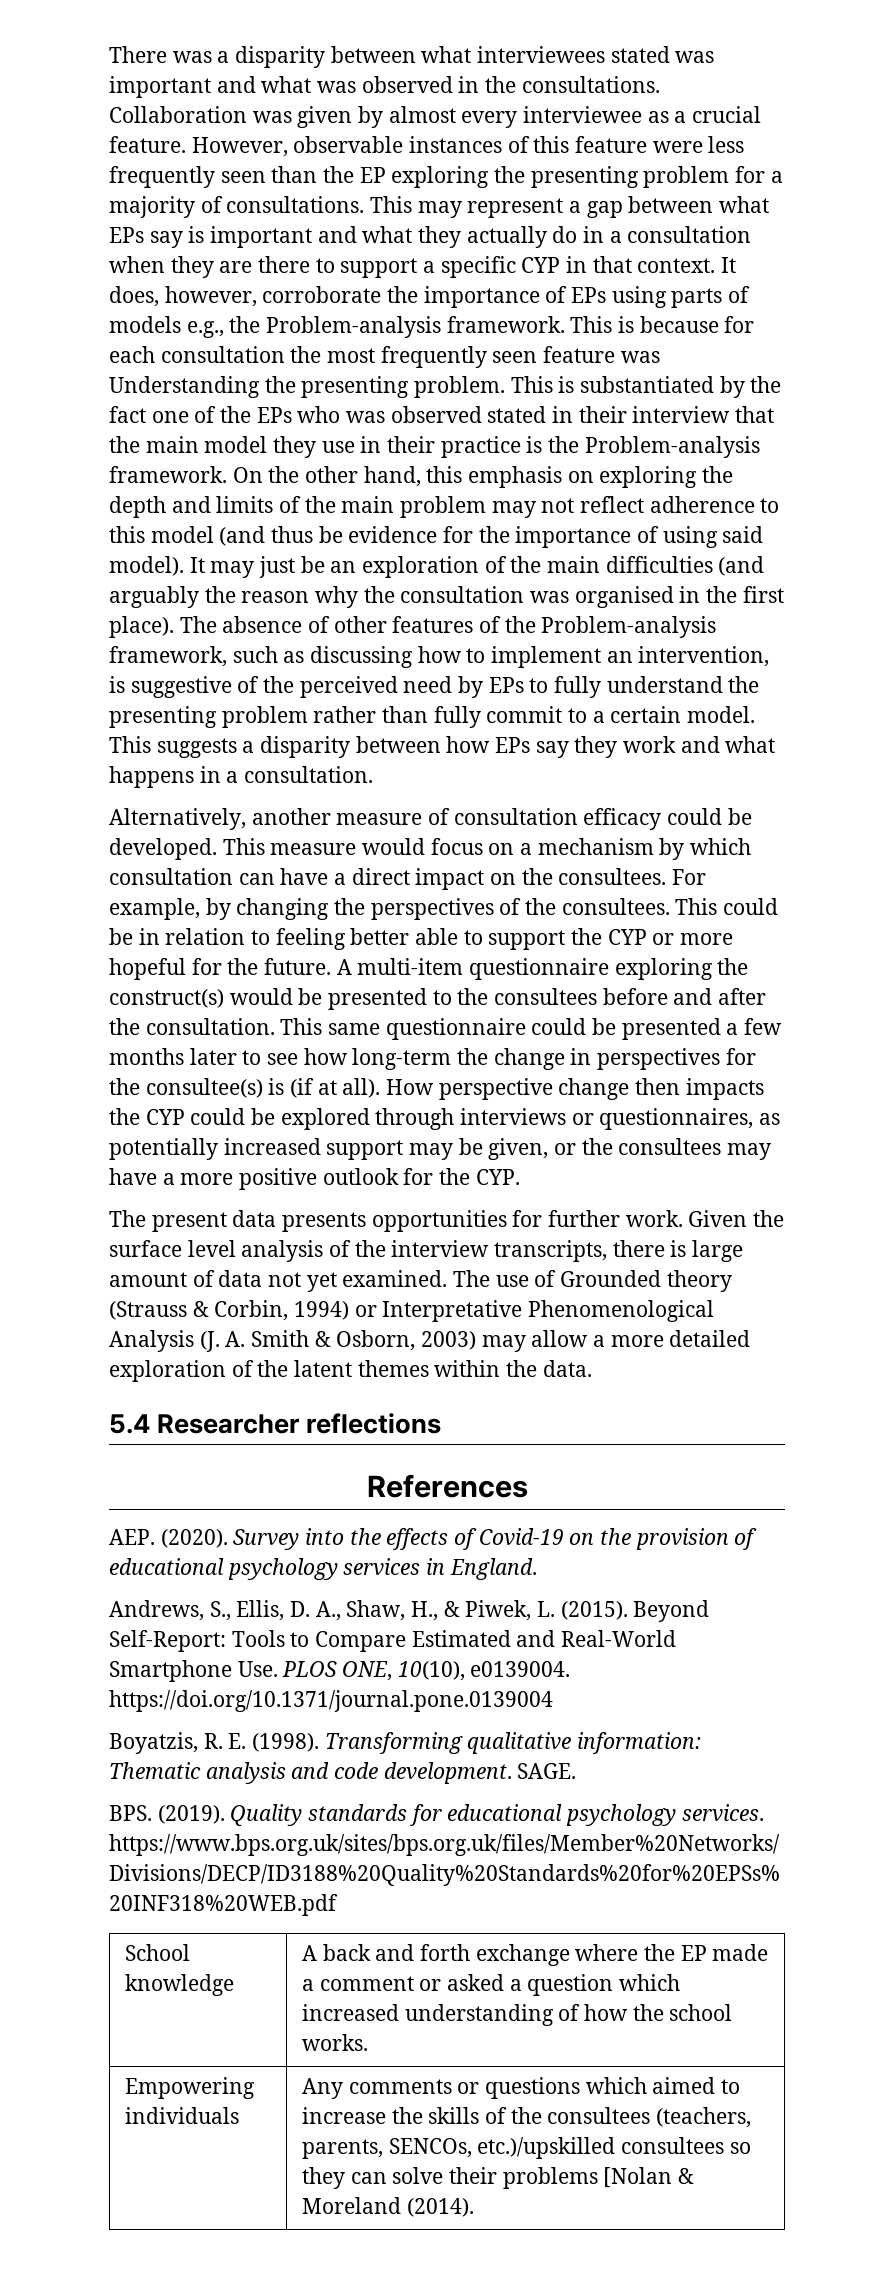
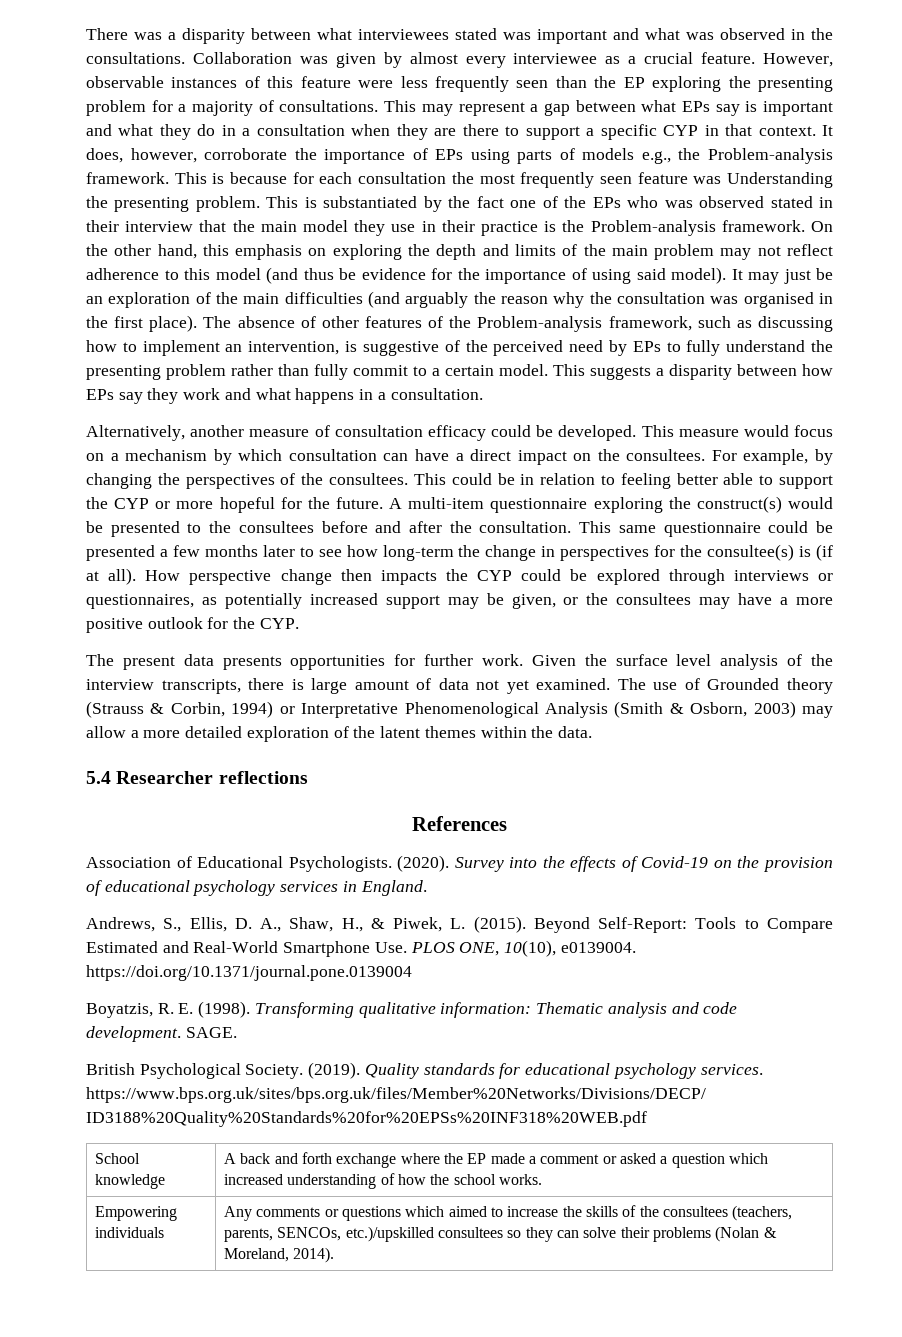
- This may represent a gap between what EPs say is important and what they actually do in a consultation when they are there to support a specific CYP in that context.
+ This may represent a gap between what EPs say is important and what they do in a consultation when they are there to support a specific CYP in that context.
- The use of Grounded theory (Strauss & Corbin, 1994) or Interpretative Phenomenological Analysis (J. A. Smith & Osborn, 2003) may allow a more detailed exploration of the latent themes within the data.
+ The use of Grounded theory (Strauss & Corbin, 1994) or Interpretative Phenomenological Analysis (Smith & Osborn, 2003) may allow a more detailed exploration of the latent themes within the data.
- AEP. (2020).
+ Association of Educational Psychologists. (2020).
- BPS. (2019).
+ British Psychological Society. (2019).
- Empowering individuals | Any comments or questions which aimed to increase the skills of the consultees (teachers, parents, SENCOs, etc.)/upskilled consultees so they can solve their problems [Nolan & Moreland (2014).
+ Empowering individuals | Any comments or questions which aimed to increase the skills of the consultees (teachers, parents, SENCOs, etc.)/upskilled consultees so they can solve their problems (Nolan & Moreland, 2014).

